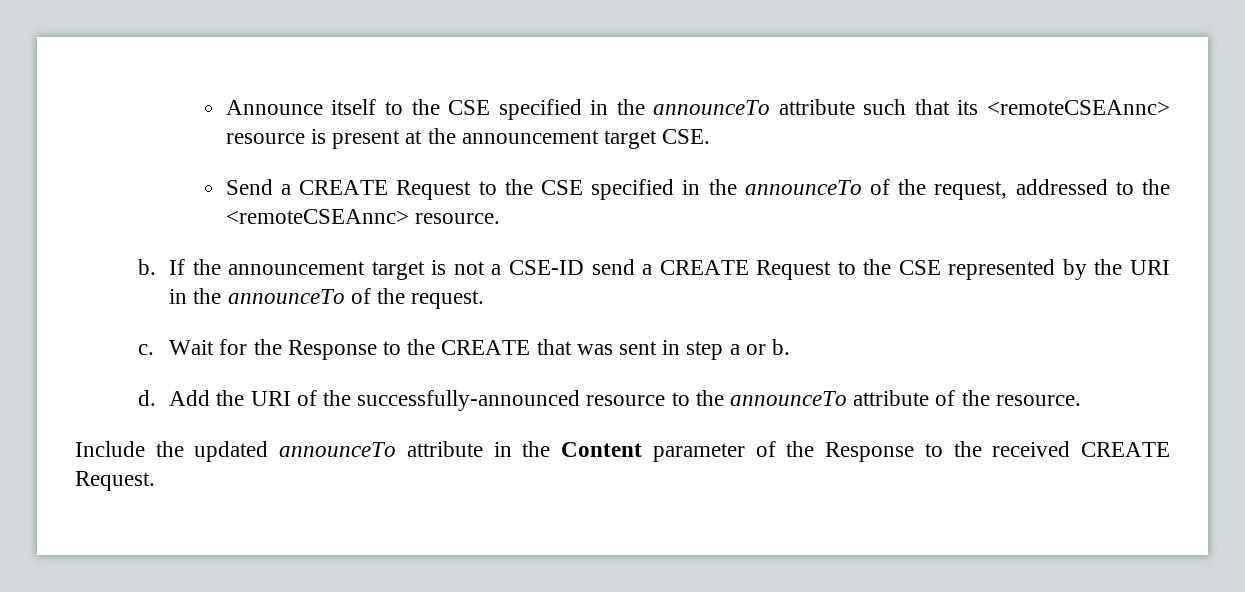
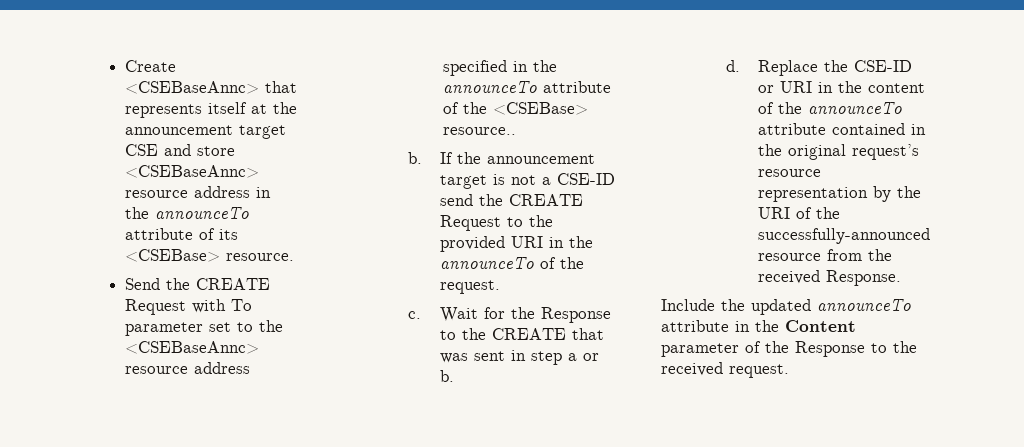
- Announce itself to the CSE specified in the announceTo attribute such that its <remoteCSEAnnc> resource is present at the announcement target CSE.
- Send a CREATE Request to the CSE specified in the announceTo of the request, addressed to the <remoteCSEAnnc> resource.
+ Create <CSEBaseAnnc> that represents itself at the announcement target CSE and store <CSEBaseAnnc> resource address in the announceTo attribute of its <CSEBase> resource.
+ Send the CREATE Request with To parameter set to the <CSEBaseAnnc> resource address specified in the announceTo attribute of the <CSEBase> resource..
- If the announcement target is not a CSE-ID send a CREATE Request to the CSE represented by the URI in the announceTo of the request.
+ If the announcement target is not a CSE-ID send the CREATE Request to the provided URI in the announceTo of the request.
- Add the URI of the successfully-announced resource to the announceTo attribute of the resource.
+ Replace the CSE-ID or URI in the content of the announceTo attribute contained in the original request’s resource representation by the URI of the successfully-announced resource from the received Response.
- Include the updated announceTo attribute in the Content parameter of the Response to the received CREATE Request.
+ Include the updated announceTo attribute in the Content parameter of the Response to the received request.

